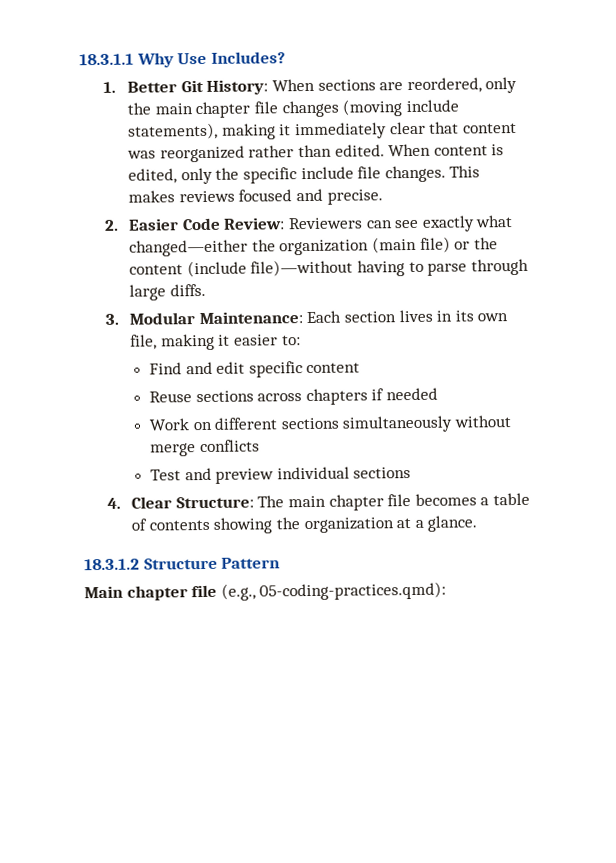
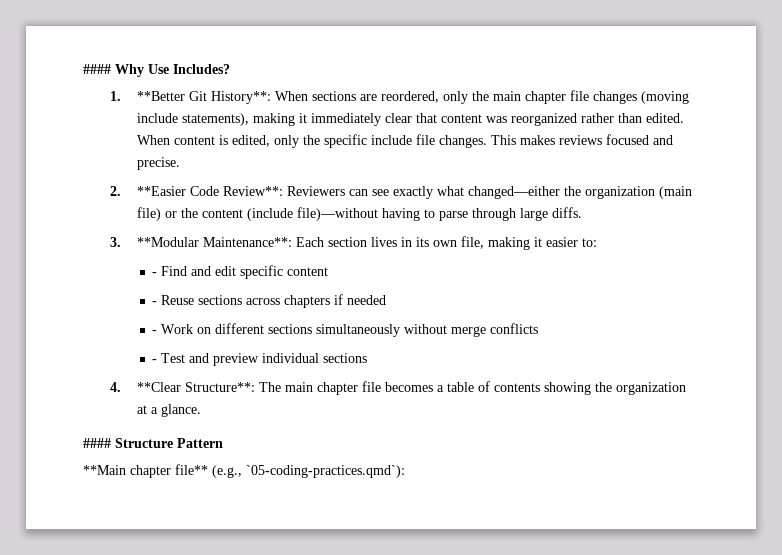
- 18.3.1.1 Why Use Includes?
+ #### Why Use Includes?
- 1. Better Git History: When sections are reordered, only the main chapter file changes (moving include statements), making it immediately clear that content was reorganized rather than edited.
+ 1. **Better Git History**: When sections are reordered, only the main chapter file changes (moving include statements), making it immediately clear that content was reorganized rather than edited.
- 2. Easier Code Review: Reviewers can see exactly what changed—either the organization (main file) or the content (include file)—without having to parse through large diffs.
+ 2. **Easier Code Review**: Reviewers can see exactly what changed—either the organization (main file) or the content (include file)—without having to parse through large diffs.
- 3. Modular Maintenance: Each section lives in its own file, making it easier to:
+ 3. **Modular Maintenance**: Each section lives in its own file, making it easier to:
- Find and edit specific content
+ - Find and edit specific content
- Reuse sections across chapters if needed
+ - Reuse sections across chapters if needed
- Work on different sections simultaneously without merge conflicts
+ - Work on different sections simultaneously without merge conflicts
- Test and preview individual sections
+ - Test and preview individual sections
- 4. Clear Structure: The main chapter file becomes a table of contents showing the organization at a glance.
+ 4. **Clear Structure**: The main chapter file becomes a table of contents showing the organization at a glance.
- 18.3.1.2 Structure Pattern
+ #### Structure Pattern
- Main chapter file (e.g., 05-coding-practices.qmd):
+ **Main chapter file** (e.g., `05-coding-practices.qmd`):

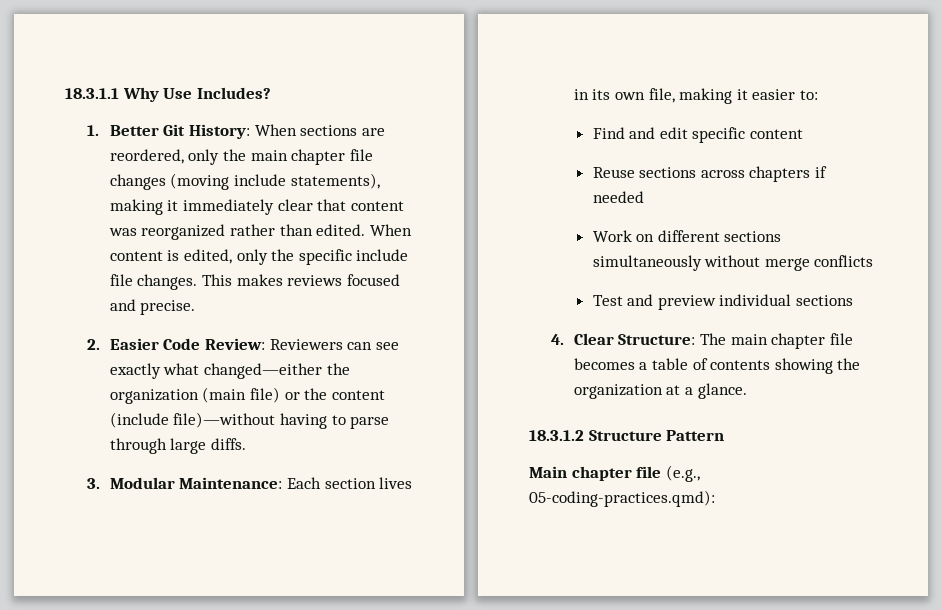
- #### Why Use Includes?
+ 18.3.1.1 Why Use Includes?
- 1. **Better Git History**: When sections are reordered, only the main chapter file changes (moving include statements), making it immediately clear that content was reorganized rather than edited.
+ 1. Better Git History: When sections are reordered, only the main chapter file changes (moving include statements), making it immediately clear that content was reorganized rather than edited.
- 2. **Easier Code Review**: Reviewers can see exactly what changed—either the organization (main file) or the content (include file)—without having to parse through large diffs.
+ 2. Easier Code Review: Reviewers can see exactly what changed—either the organization (main file) or the content (include file)—without having to parse through large diffs.
- 3. **Modular Maintenance**: Each section lives in its own file, making it easier to:
+ 3. Modular Maintenance: Each section lives in its own file, making it easier to:
- - Find and edit specific content
+ Find and edit specific content
- - Reuse sections across chapters if needed
+ Reuse sections across chapters if needed
- - Work on different sections simultaneously without merge conflicts
+ Work on different sections simultaneously without merge conflicts
- - Test and preview individual sections
+ Test and preview individual sections
- 4. **Clear Structure**: The main chapter file becomes a table of contents showing the organization at a glance.
+ 4. Clear Structure: The main chapter file becomes a table of contents showing the organization at a glance.
- #### Structure Pattern
+ 18.3.1.2 Structure Pattern
- **Main chapter file** (e.g., `05-coding-practices.qmd`):
+ Main chapter file (e.g., 05-coding-practices.qmd):

